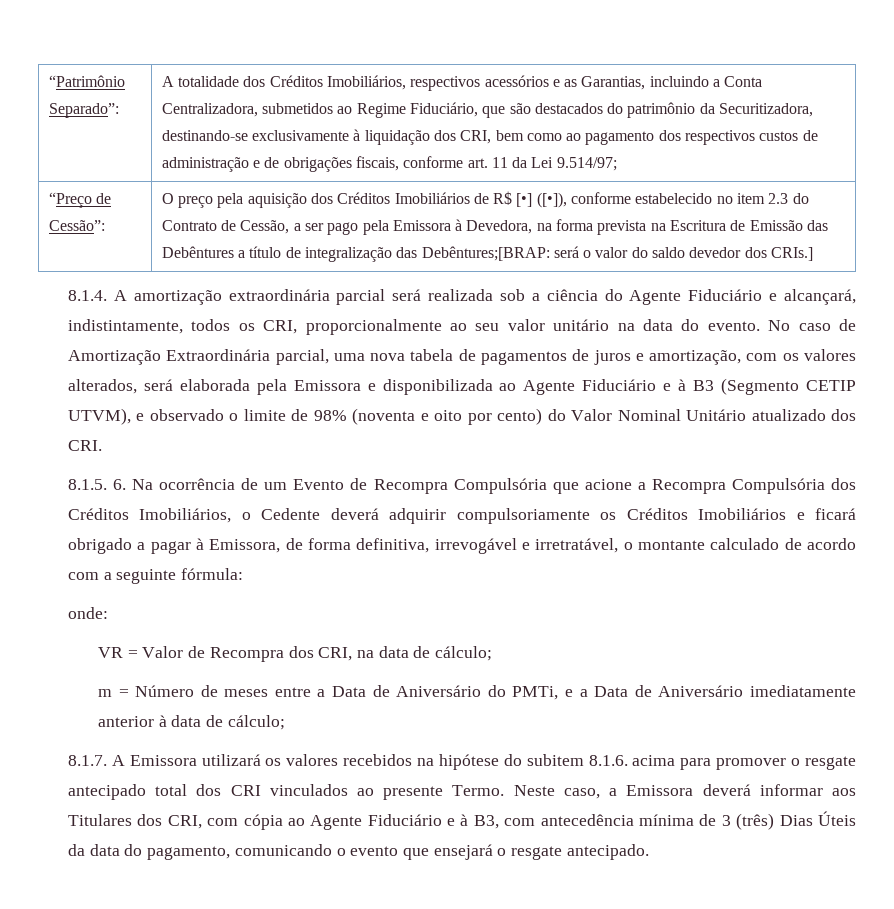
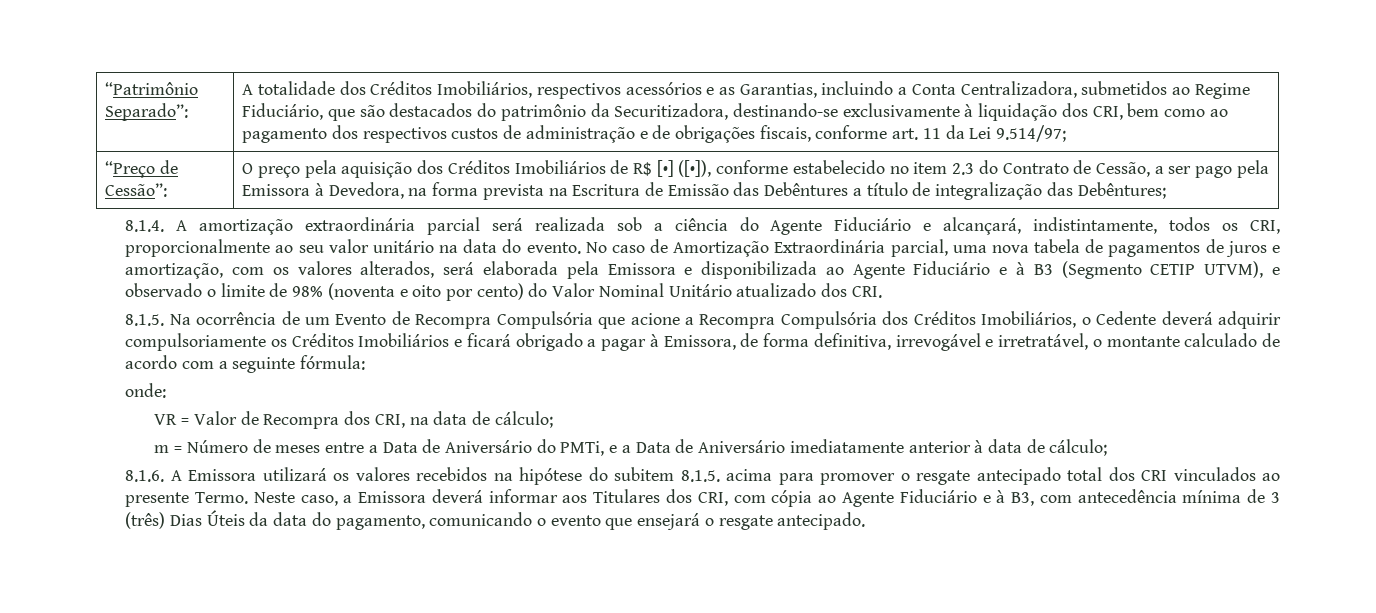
- O preço pela aquisição dos Créditos Imobiliários de R$ [•] ([•]), conforme estabelecido no item 2.3 do Contrato de Cessão, a ser pago pela Emissora à Devedora, na forma prevista na Escritura de Emissão das Debêntures a título de integralização das Debêntures;[BRAP: será o valor do saldo devedor dos CRIs.]
+ O preço pela aquisição dos Créditos Imobiliários de R$ [•] ([•]), conforme estabelecido no item 2.3 do Contrato de Cessão, a ser pago pela Emissora à Devedora, na forma prevista na Escritura de Emissão das Debêntures a título de integralização das Debêntures;
- 8.1.5. 6. Na ocorrência de um Evento de Recompra Compulsória que acione a Recompra Compulsória dos Créditos Imobiliários, o Cedente deverá adquirir compulsoriamente os Créditos Imobiliários e ficará obrigado a pagar à Emissora, de forma definitiva, irrevogável e irretratável, o montante calculado de acordo com a seguinte fórmula:
+ 8.1.5. Na ocorrência de um Evento de Recompra Compulsória que acione a Recompra Compulsória dos Créditos Imobiliários, o Cedente deverá adquirir compulsoriamente os Créditos Imobiliários e ficará obrigado a pagar à Emissora, de forma definitiva, irrevogável e irretratável, o montante calculado de acordo com a seguinte fórmula:
- 8.1.7. A Emissora utilizará os valores recebidos na hipótese do subitem 8.1.6. acima para promover o resgate antecipado total dos CRI vinculados ao presente Termo.
+ 8.1.6. A Emissora utilizará os valores recebidos na hipótese do subitem 8.1.5. acima para promover o resgate antecipado total dos CRI vinculados ao presente Termo.

